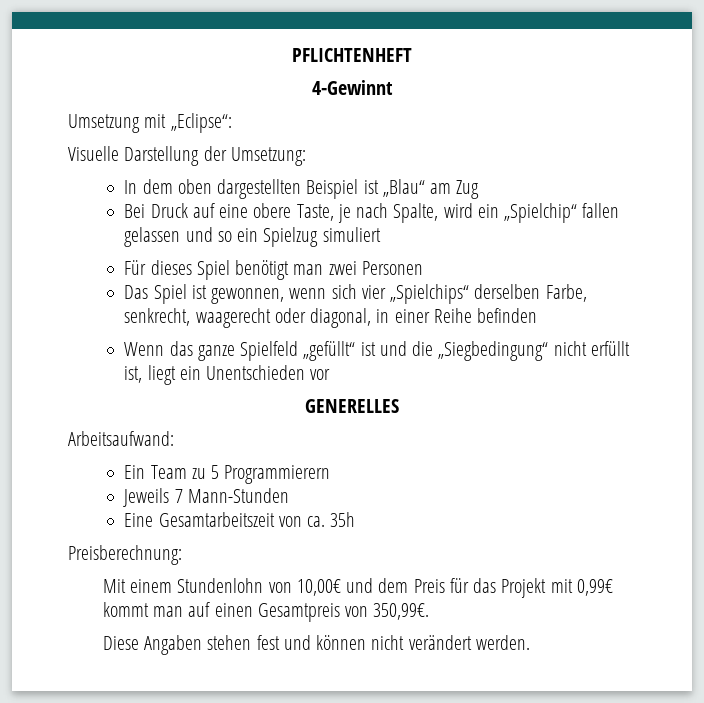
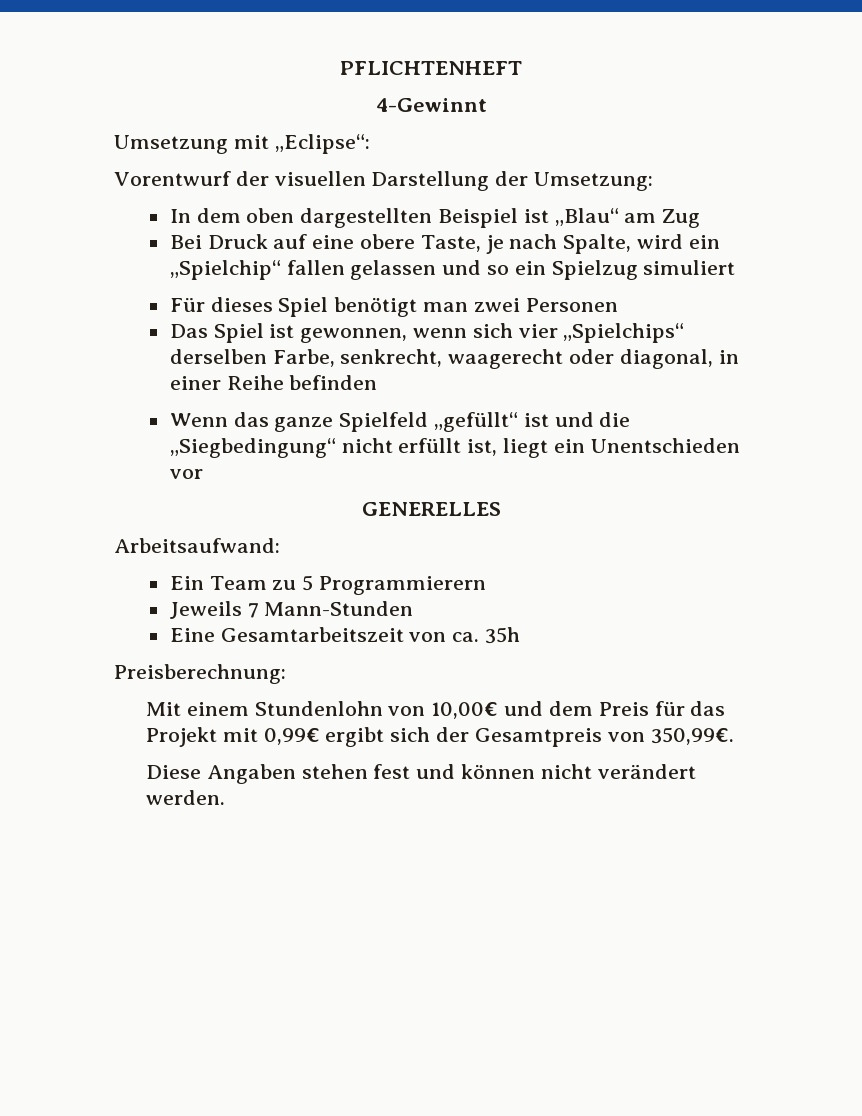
- Visuelle Darstellung der Umsetzung:
+ Vorentwurf der visuellen Darstellung der Umsetzung:
- Mit einem Stundenlohn von 10,00€ und dem Preis für das Projekt mit 0,99€ kommt man auf einen Gesamtpreis von 350,99€.
+ Mit einem Stundenlohn von 10,00€ und dem Preis für das Projekt mit 0,99€ ergibt sich der Gesamtpreis von 350,99€.

